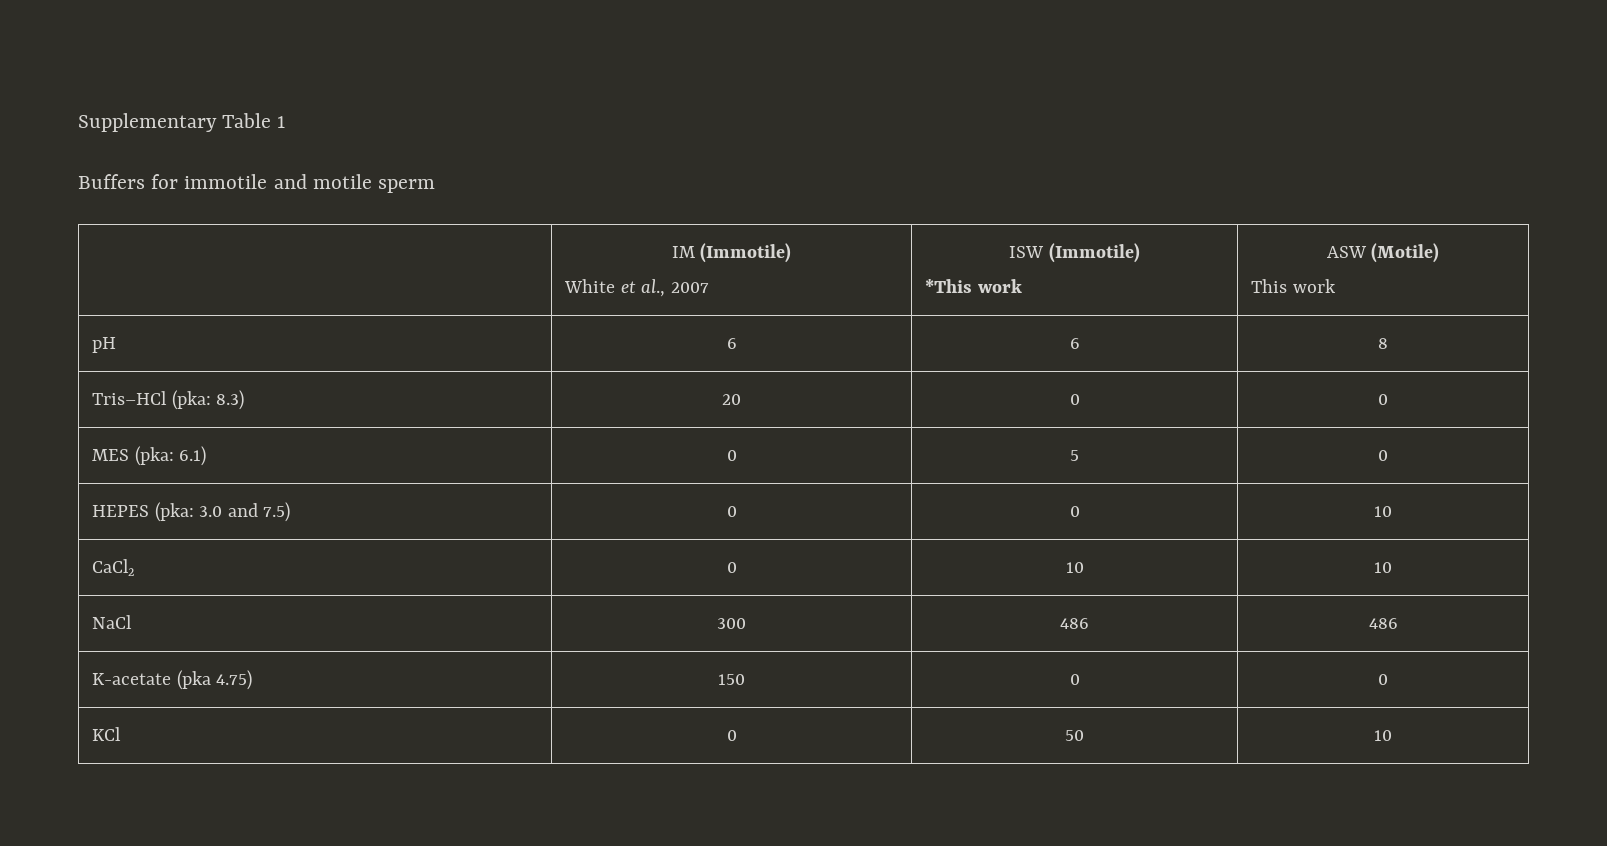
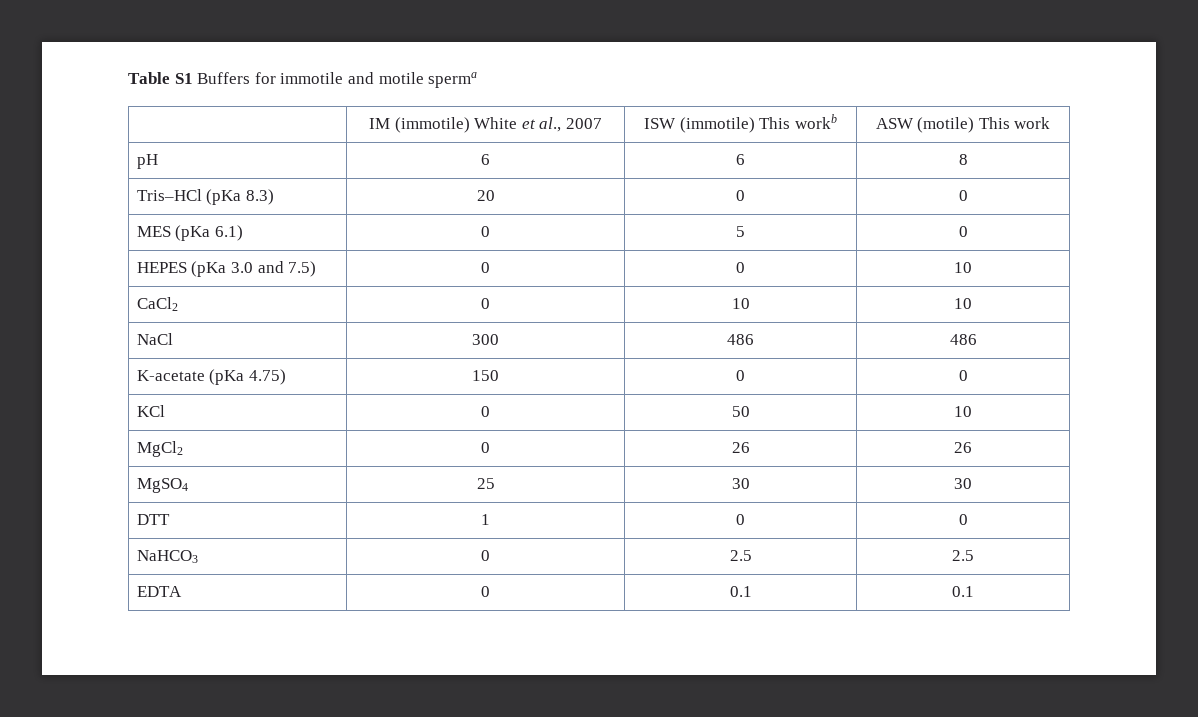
- Supplementary Table 1
- Buffers for immotile and motile sperm
+ Table S1 Buffers for immotile and motile sperma
- | IM (Immotile)
- White et al., 2007 | ISW (Immotile)
- *This work | ASW (Motile)
- This work
+ | IM (immotile) White et al., 2007 | ISW (immotile) This workb | ASW (motile) This work
- Tris–HCl (pka: 8.3) | 20 | 0 | 0
+ Tris–HCl (pKa 8.3) | 20 | 0 | 0
- MES (pka: 6.1) | 0 | 5 | 0
+ MES (pKa 6.1) | 0 | 5 | 0
- HEPES (pka: 3.0 and 7.5) | 0 | 0 | 10
+ HEPES (pKa 3.0 and 7.5) | 0 | 0 | 10
- K-acetate (pka 4.75) | 150 | 0 | 0
+ K-acetate (pKa 4.75) | 150 | 0 | 0
+ MgCl2 | 0 | 26 | 26
+ MgSO4 | 25 | 30 | 30
+ DTT | 1 | 0 | 0
+ NaHCO3 | 0 | 2.5 | 2.5
+ EDTA | 0 | 0.1 | 0.1

